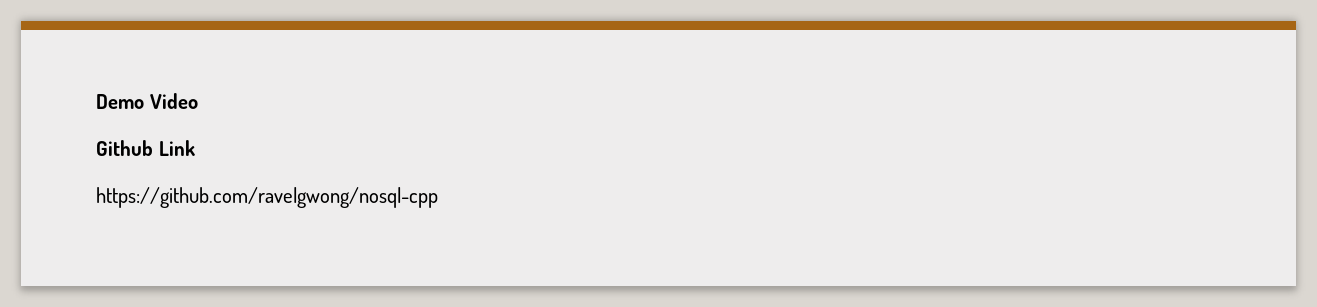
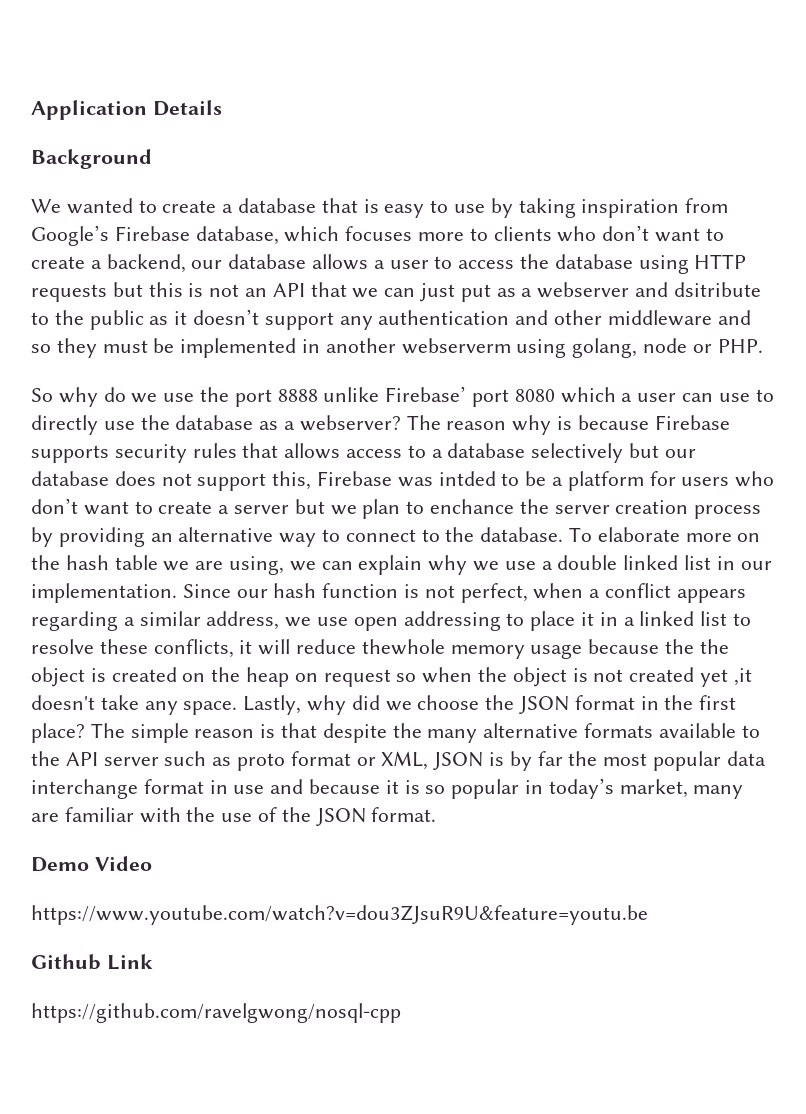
+ Application Details
+ Background
+ We wanted to create a database that is easy to use by taking inspiration from Google’s Firebase database, which focuses more to clients who don’t want to create a backend, our database allows a user to access the database using HTTP requests but this is not an API that we can just put as a webserver and dsitribute to the public as it doesn’t support any authentication and other middleware and so they must be implemented in another webserverm using golang, node or PHP.
+ So why do we use the port 8888 unlike Firebase’ port 8080 which a user can use to directly use the database as a webserver? The reason why is because Firebase supports security rules that allows access to a database selectively but our database does not support this, Firebase was intded to be a platform for users who don’t want to create a server but we plan to enchance the server creation process by providing an alternative way to connect to the database. To elaborate more on the hash table we are using, we can explain why we use a double linked list in our implementation. Since our hash function is not perfect, when a conflict appears regarding a similar address, we use open addressing to place it in a linked list to resolve these conflicts, it will reduce thewhole memory usage because the the object is created on the heap on request so when the object is not created yet ,it doesn't take any space. Lastly, why did we choose the JSON format in the first place? The simple reason is that despite the many alternative formats available to the API server such as proto format or XML, JSON is by far the most popular data interchange format in use and because it is so popular in today’s market, many are familiar with the use of the JSON format.
+ https://www.youtube.com/watch?v=dou3ZJsuR9U&feature=youtu.be

